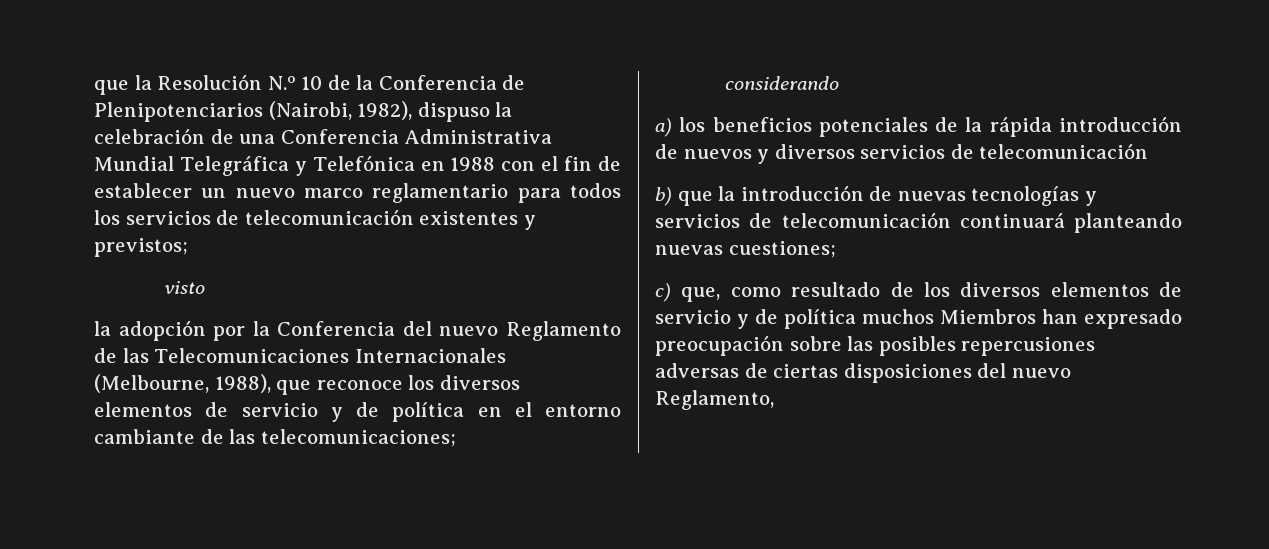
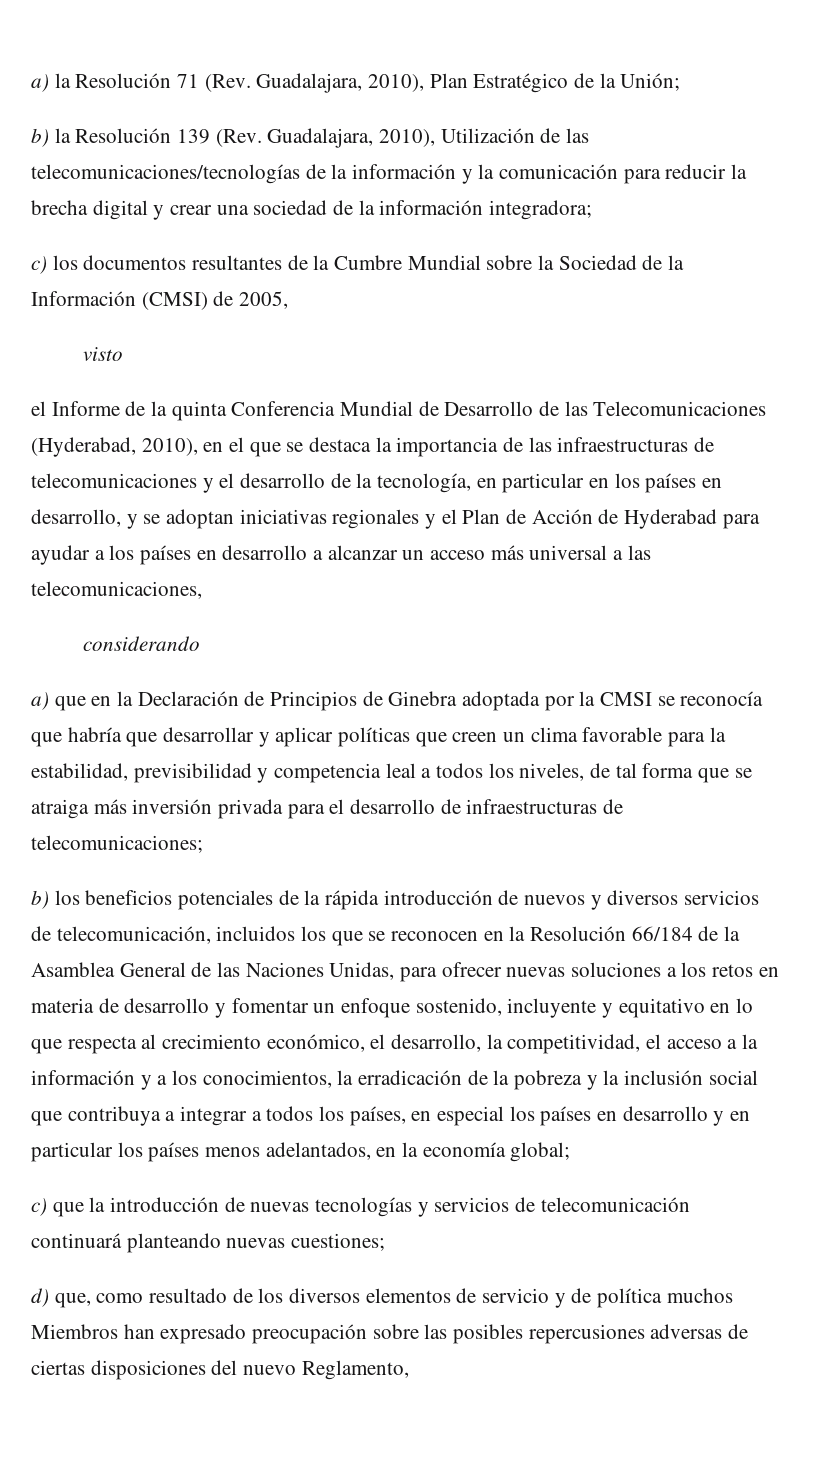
- que la Resolución N.º 10 de la Conferencia de Plenipotenciarios (Nairobi, 1982), dispuso la celebración de una Conferencia Administrativa Mundial Telegráfica y Telefónica en 1988 con el fin de establecer un nuevo marco reglamentario para todos los servicios de telecomunicación existentes y previstos;
+ a) la Resolución 71 (Rev. Guadalajara, 2010), Plan Estratégico de la Unión;
+ b) la Resolución 139 (Rev. Guadalajara, 2010), Utilización de las telecomunicaciones/tecnologías de la información y la comunicación para reducir la brecha digital y crear una sociedad de la información integradora;
+ c) los documentos resultantes de la Cumbre Mundial sobre la Sociedad de la Información (CMSI) de 2005,
  visto
- la adopción por la Conferencia del nuevo Reglamento de las Telecomunicaciones Internacionales (Melbourne, 1988), que reconoce los diversos elementos de servicio y de política en el entorno cambiante de las telecomunicaciones;
+ el Informe de la quinta Conferencia Mundial de Desarrollo de las Telecomunicaciones (Hyderabad, 2010), en el que se destaca la importancia de las infraestructuras de telecomunicaciones y el desarrollo de la tecnología, en particular en los países en desarrollo, y se adoptan iniciativas regionales y el Plan de Acción de Hyderabad para ayudar a los países en desarrollo a alcanzar un acceso más universal a las telecomunicaciones,
  considerando
- a) los beneficios potenciales de la rápida introducción de nuevos y diversos servicios de telecomunicación
- b) que la introducción de nuevas tecnologías y servicios de telecomunicación continuará planteando nuevas cuestiones;
+ a) que en la Declaración de Principios de Ginebra adoptada por la CMSI se reconocía que habría que desarrollar y aplicar políticas que creen un clima favorable para la estabilidad, previsibilidad y competencia leal a todos los niveles, de tal forma que se atraiga más inversión privada para el desarrollo de infraestructuras de telecomunicaciones;
+ b) los beneficios potenciales de la rápida introducción de nuevos y diversos servicios de telecomunicación, incluidos los que se reconocen en la Resolución 66/184 de la Asamblea General de las Naciones Unidas, para ofrecer nuevas soluciones a los retos en materia de desarrollo y fomentar un enfoque sostenido, incluyente y equitativo en lo que respecta al crecimiento económico, el desarrollo, la competitividad, el acceso a la información y a los conocimientos, la erradicación de la pobreza y la inclusión social que contribuya a integrar a todos los países, en especial los países en desarrollo y en particular los países menos adelantados, en la economía global;
+ c) que la introducción de nuevas tecnologías y servicios de telecomunicación continuará planteando nuevas cuestiones;
- c) que, como resultado de los diversos elementos de servicio y de política muchos Miembros han expresado preocupación sobre las posibles repercusiones adversas de ciertas disposiciones del nuevo Reglamento,
+ d) que, como resultado de los diversos elementos de servicio y de política muchos Miembros han expresado preocupación sobre las posibles repercusiones adversas de ciertas disposiciones del nuevo Reglamento,

